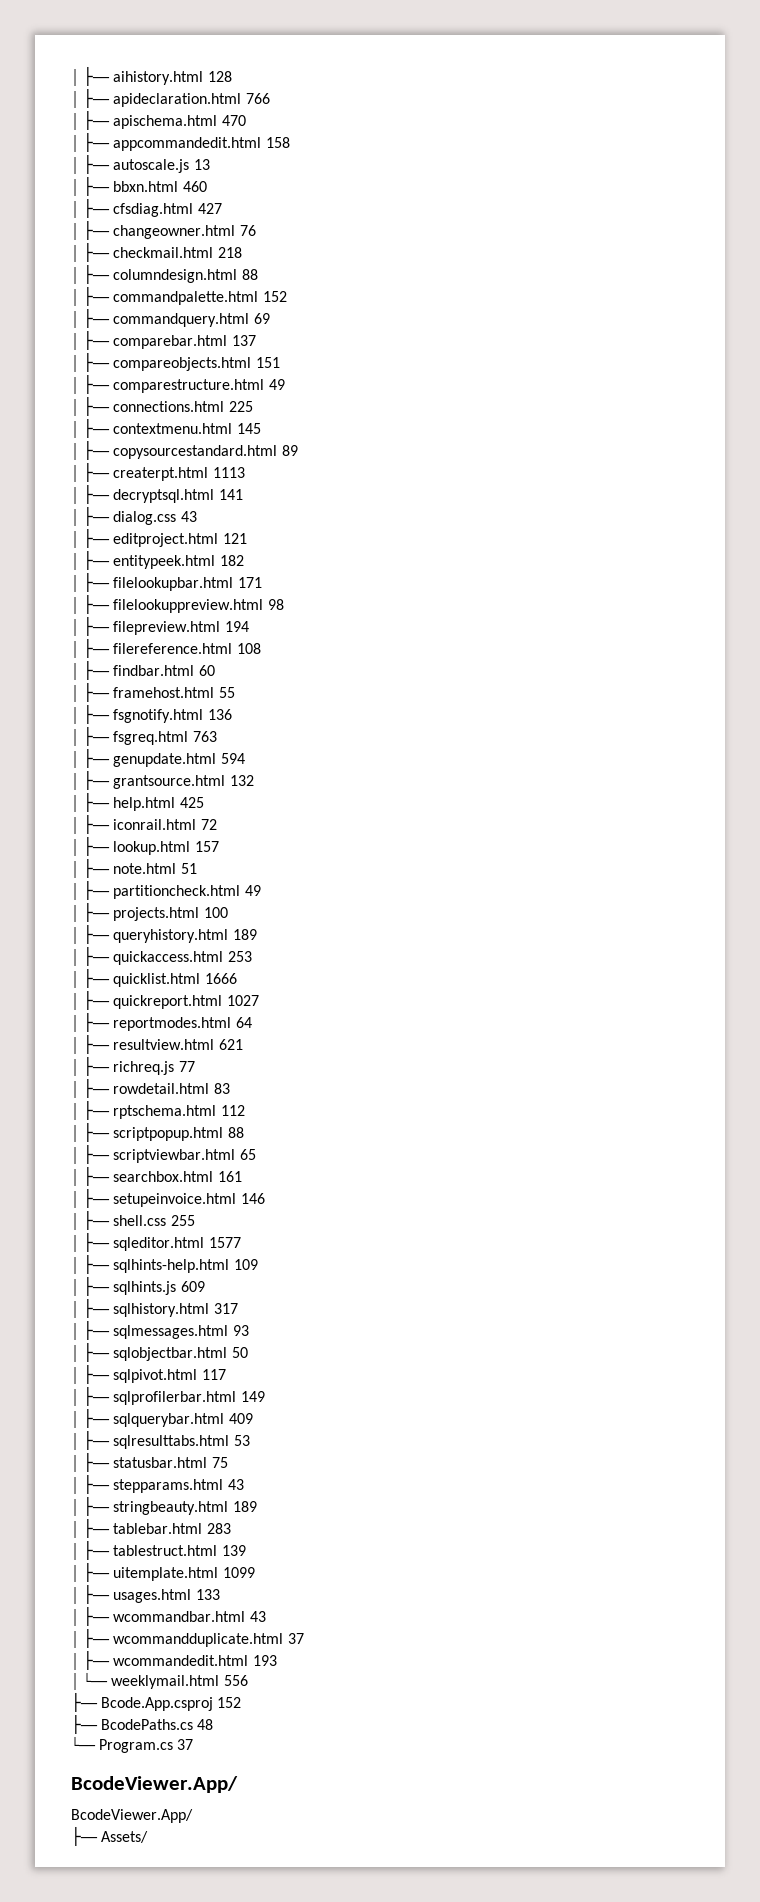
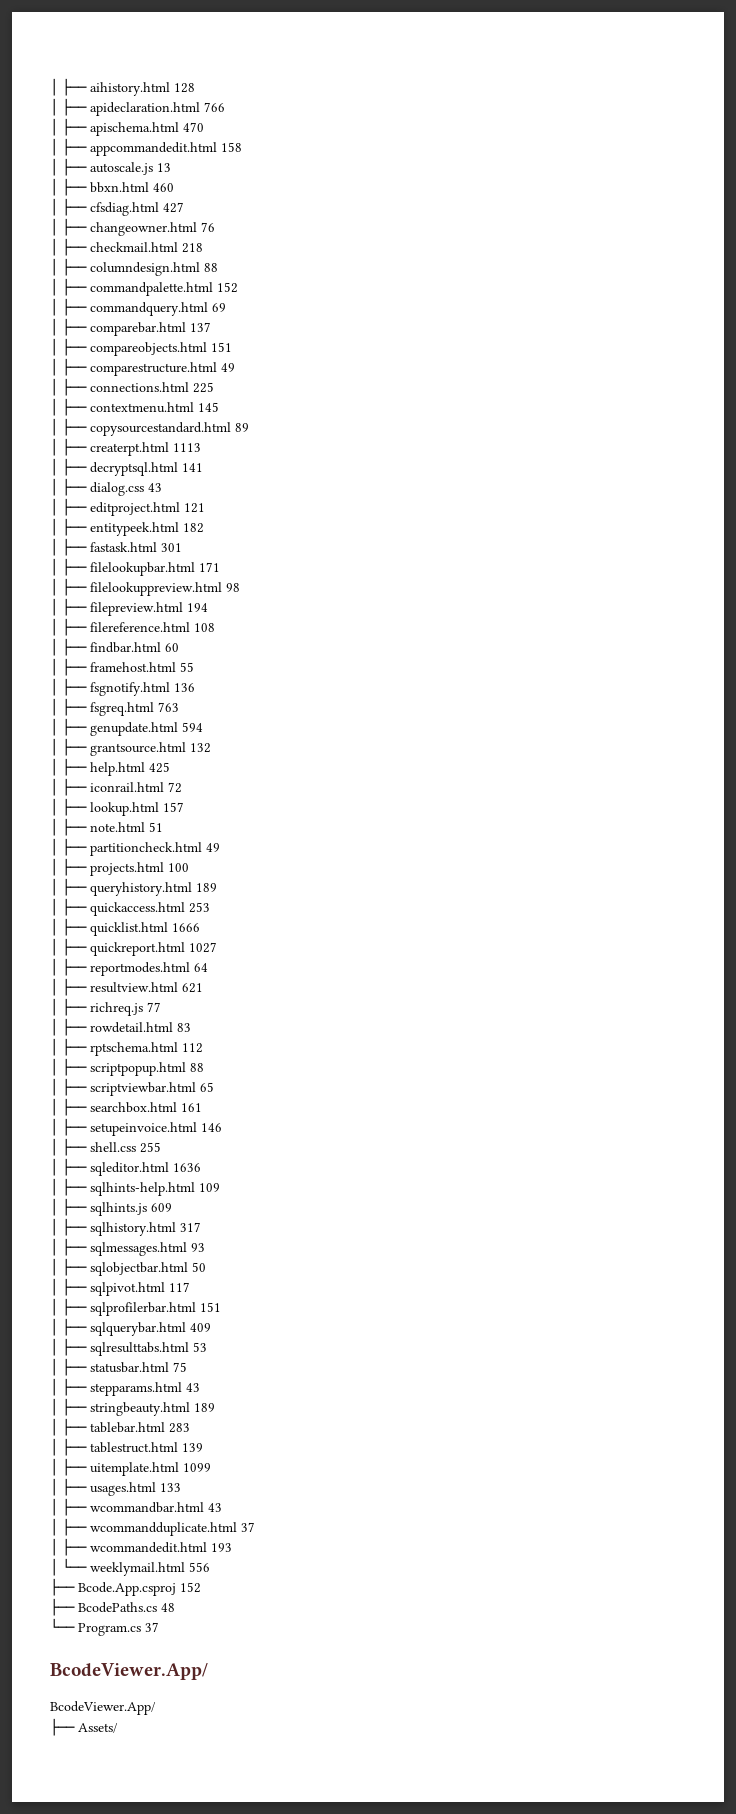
+ │ ├── fastask.html 301
- │ ├── sqleditor.html 1577
+ │ ├── sqleditor.html 1636
- │ ├── sqlprofilerbar.html 149
+ │ ├── sqlprofilerbar.html 151

